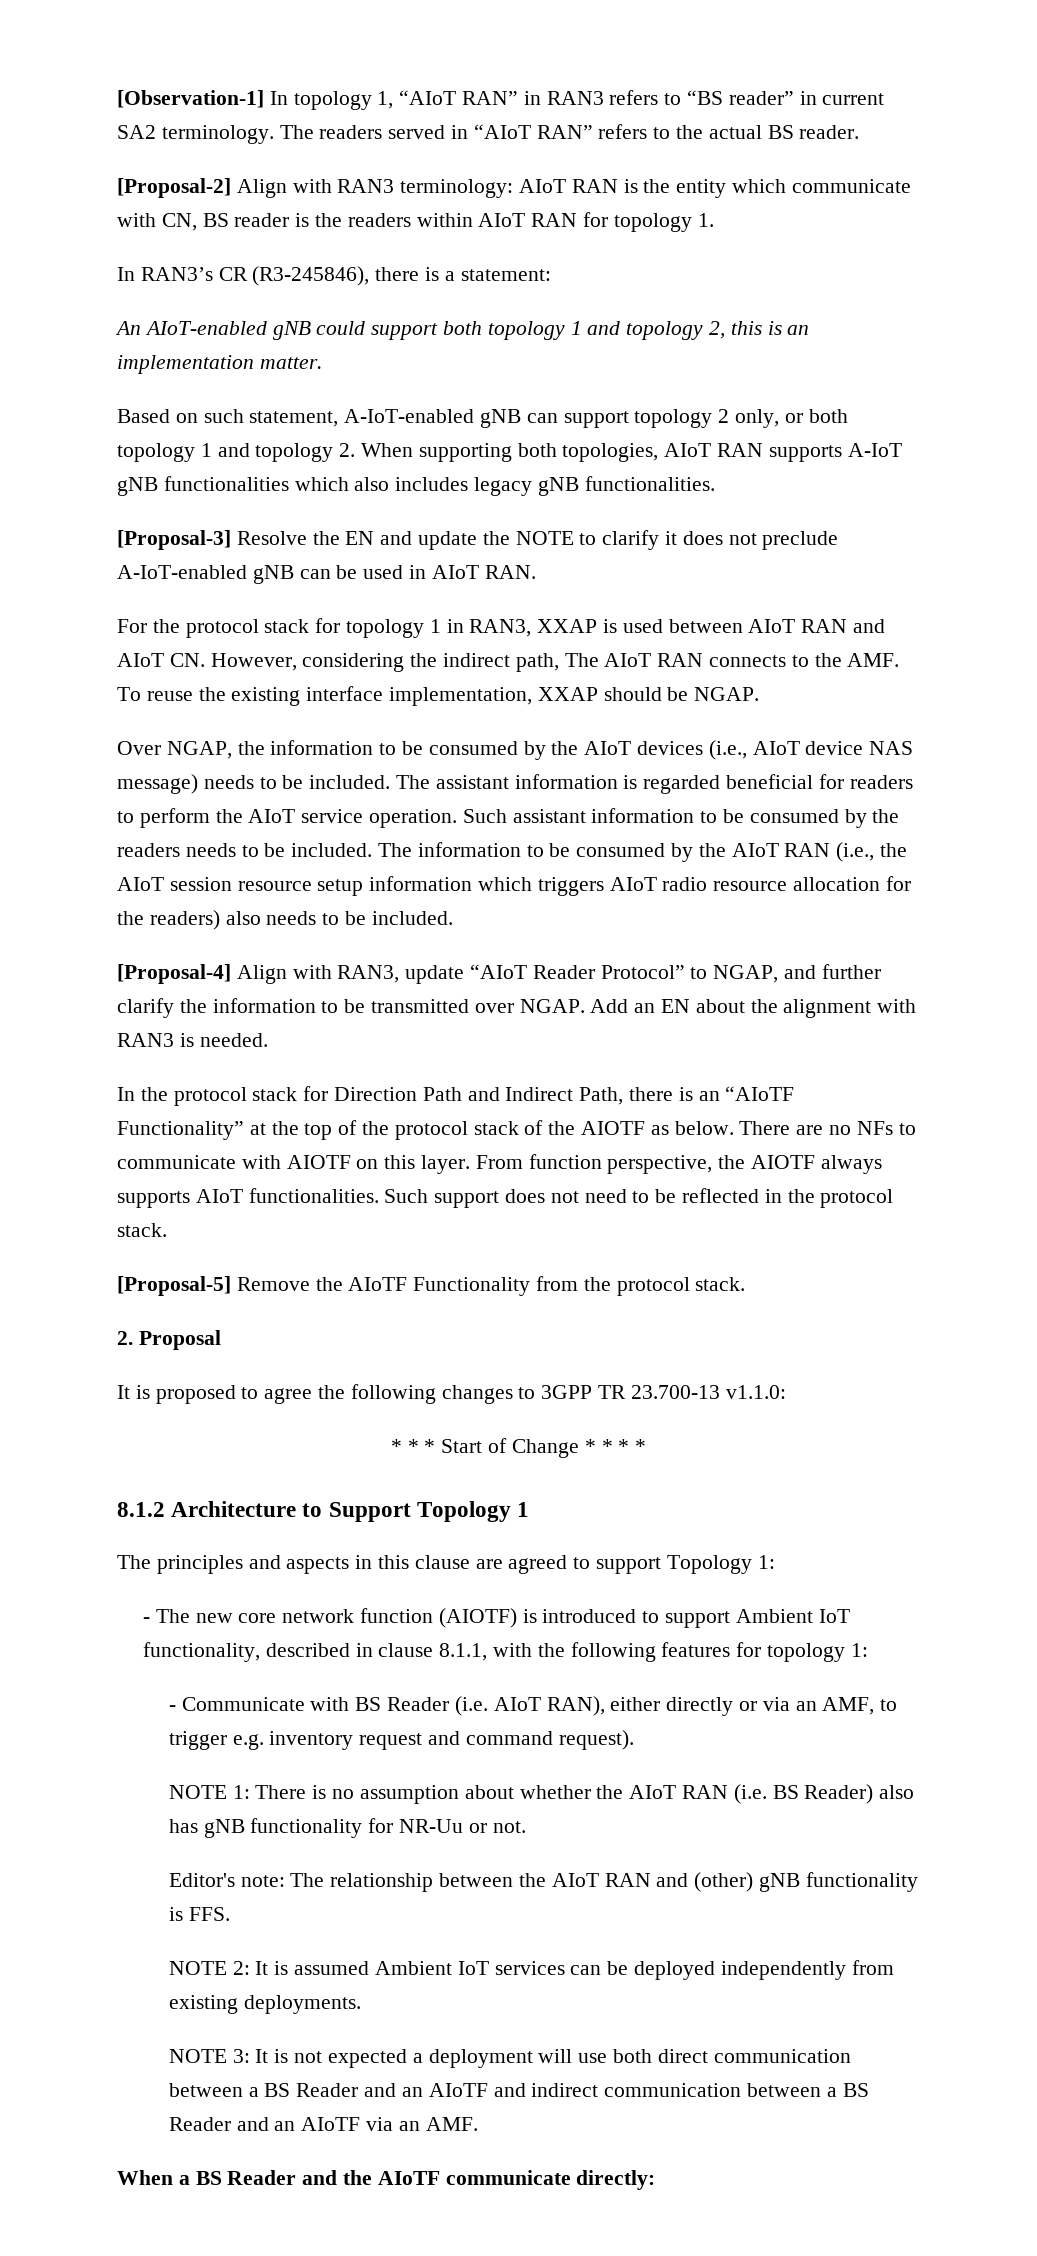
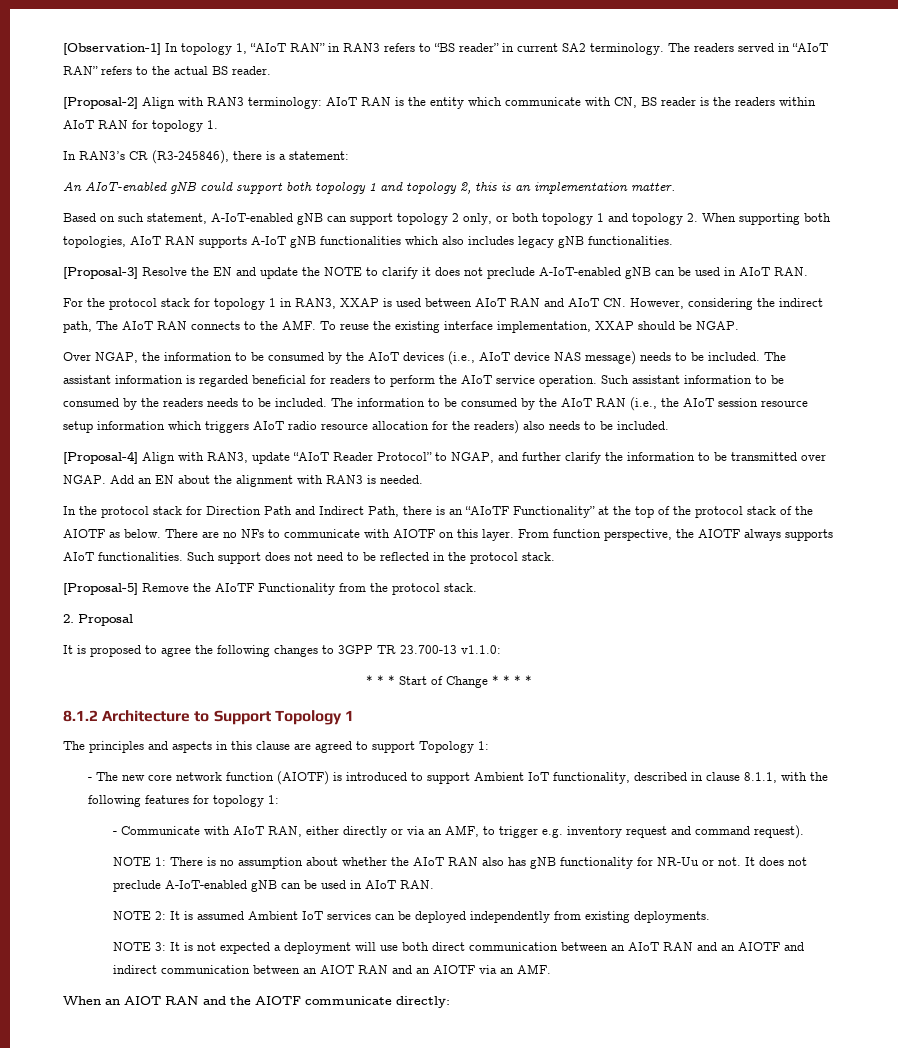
- - Communicate with BS Reader (i.e. AIoT RAN), either directly or via an AMF, to trigger e.g. inventory request and command request).
+ - Communicate with AIoT RAN, either directly or via an AMF, to trigger e.g. inventory request and command request).
- NOTE 1: There is no assumption about whether the AIoT RAN (i.e. BS Reader) also has gNB functionality for NR-Uu or not.
- Editor's note: The relationship between the AIoT RAN and (other) gNB functionality is FFS.
+ NOTE 1: There is no assumption about whether the AIoT RAN also has gNB functionality for NR-Uu or not. It does not preclude A-IoT-enabled gNB can be used in AIoT RAN.
- NOTE 3: It is not expected a deployment will use both direct communication between a BS Reader and an AIoTF and indirect communication between a BS Reader and an AIoTF via an AMF.
+ NOTE 3: It is not expected a deployment will use both direct communication between an AIoT RAN and an AIOTF and indirect communication between an AIOT RAN and an AIOTF via an AMF.
- When a BS Reader and the AIoTF communicate directly:
+ When an AIOT RAN and the AIOTF communicate directly:

